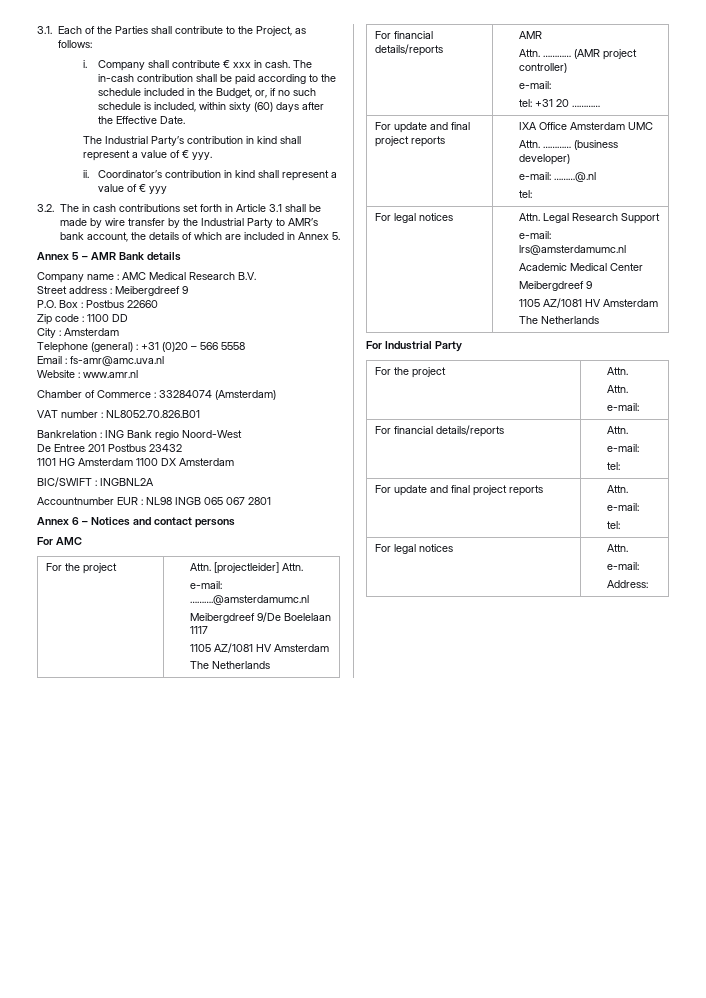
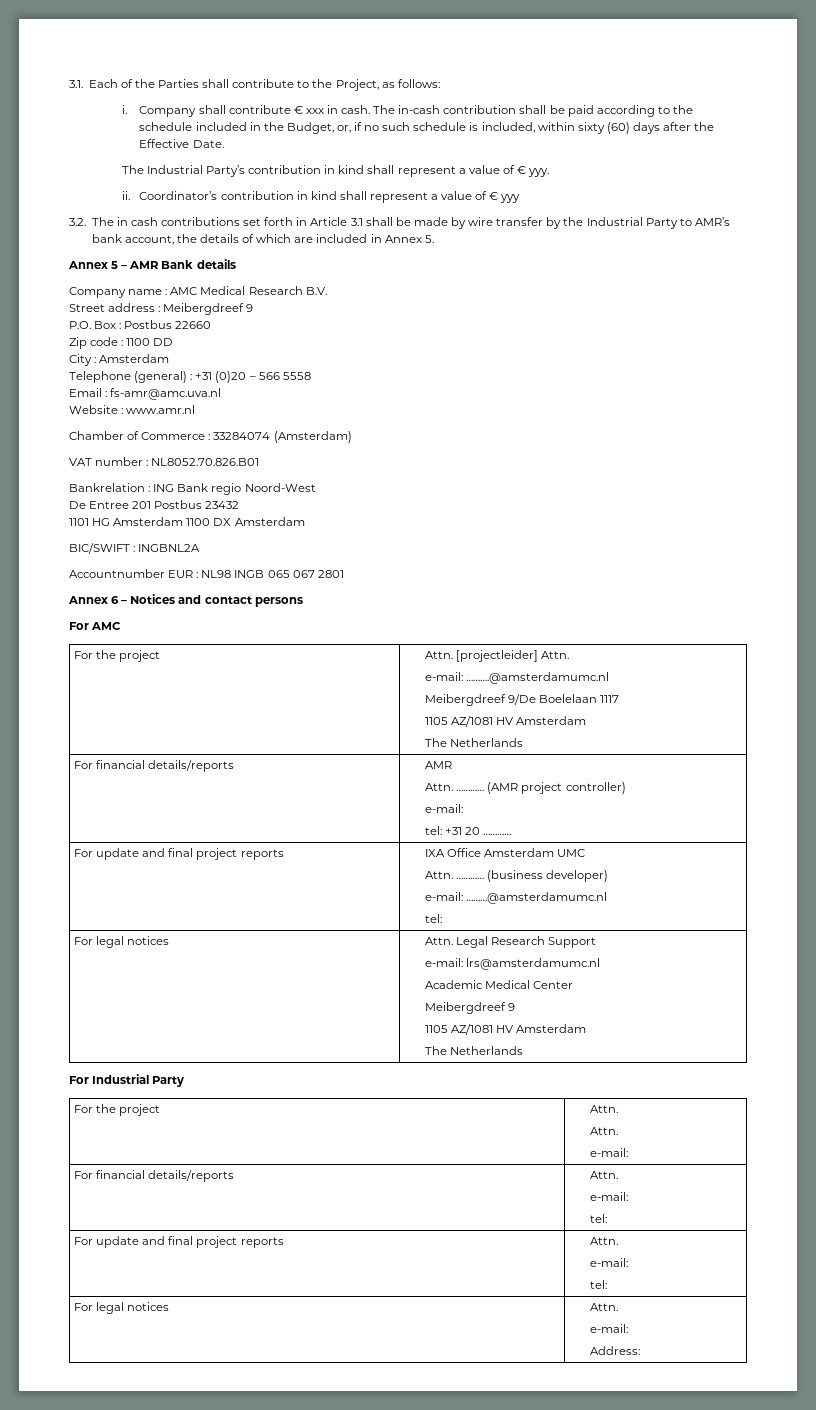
  For update and final project reports | IXA Office Amsterdam UMC
  Attn. ………… (business developer)
- e-mail: ………@.nl
+ e-mail: ………@amsterdamumc.nl

